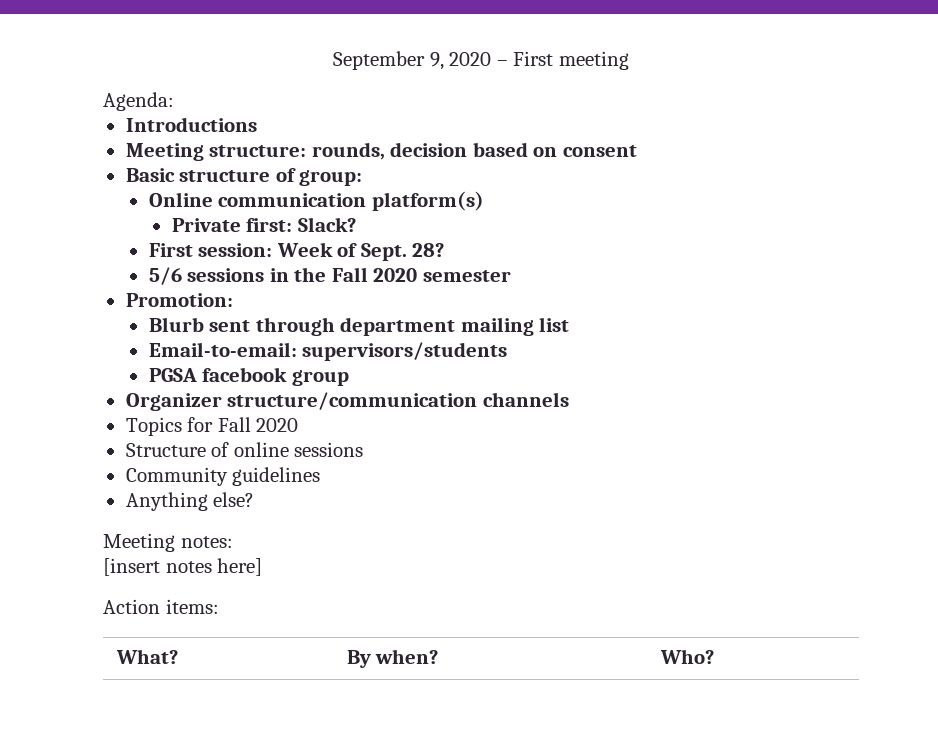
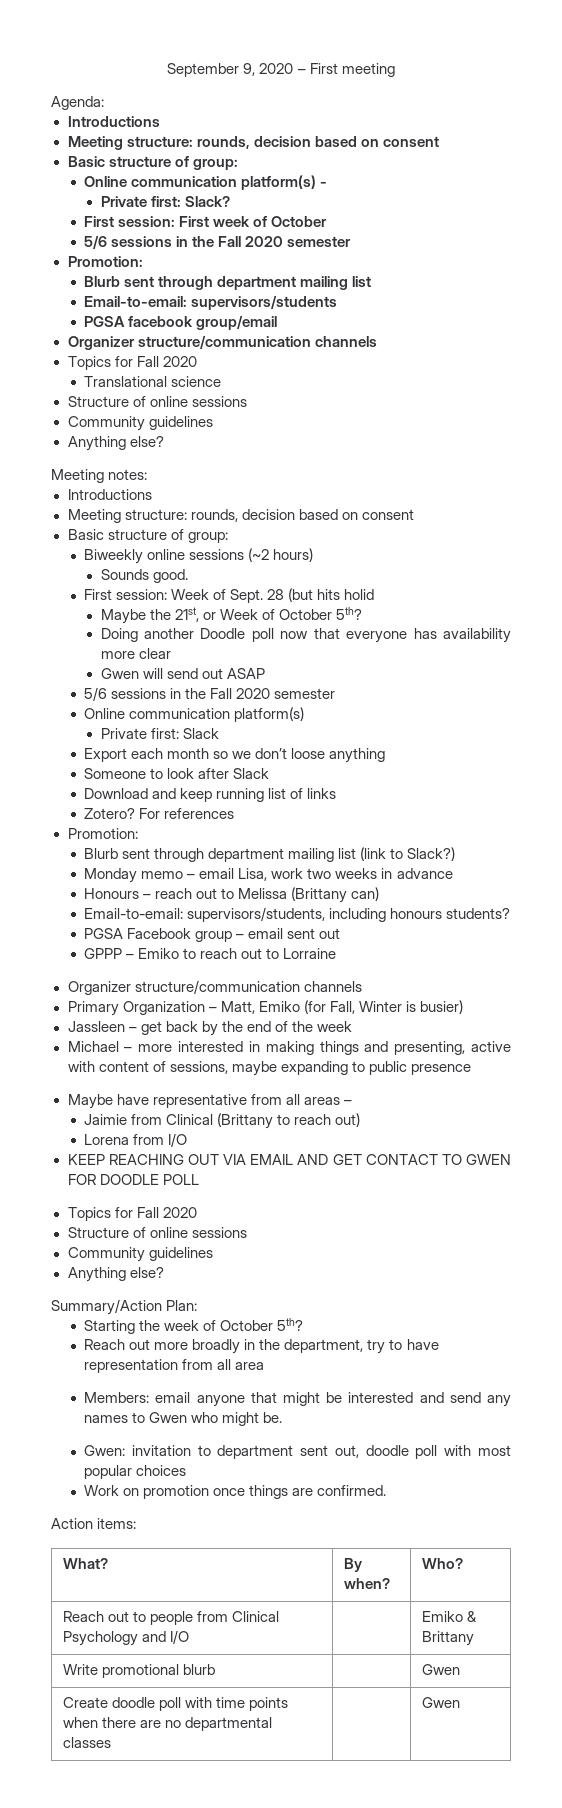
- Online communication platform(s)
+ Online communication platform(s) -
- First session: Week of Sept. 28?
+ First session: First week of October
- PGSA facebook group
+ PGSA facebook group/email
+ Translational science
  Structure of online sessions
  Community guidelines
  Anything else?
  Meeting notes:
- [insert notes here]
+ Introductions
+ Meeting structure: rounds, decision based on consent
+ Basic structure of group:
+ Biweekly online sessions (~2 hours)
+ Sounds good.
+ First session: Week of Sept. 28 (but hits holid
+ Maybe the 21st, or Week of October 5th?
+ Doing another Doodle poll now that everyone has availability more clear
+ Gwen will send out ASAP
+ 5/6 sessions in the Fall 2020 semester
+ Online communication platform(s)
+ Private first: Slack
+ Export each month so we don’t loose anything
+ Someone to look after Slack
+ Download and keep running list of links
+ Zotero? For references
+ Promotion:
+ Blurb sent through department mailing list (link to Slack?)
+ Monday memo – email Lisa, work two weeks in advance
+ Honours – reach out to Melissa (Brittany can)
+ Email-to-email: supervisors/students, including honours students?
+ PGSA Facebook group – email sent out
+ GPPP – Emiko to reach out to Lorraine
+ Organizer structure/communication channels
+ Primary Organization – Matt, Emiko (for Fall, Winter is busier)
+ Jassleen – get back by the end of the week
+ Michael – more interested in making things and presenting, active with content of sessions, maybe expanding to public presence
+ Maybe have representative from all areas –
+ Jaimie from Clinical (Brittany to reach out)
+ Lorena from I/O
+ KEEP REACHING OUT VIA EMAIL AND GET CONTACT TO GWEN FOR DOODLE POLL
+ Topics for Fall 2020
+ Structure of online sessions
+ Community guidelines
+ Anything else?
+ Summary/Action Plan:
+ Starting the week of October 5th?
+ Reach out more broadly in the department, try to have representation from all area
+ Members: email anyone that might be interested and send any names to Gwen who might be.
+ Gwen: invitation to department sent out, doodle poll with most popular choices
+ Work on promotion once things are confirmed.
+ Reach out to people from Clinical Psychology and I/O | | Emiko & Brittany
+ Write promotional blurb | | Gwen
+ Create doodle poll with time points when there are no departmental classes | | Gwen

